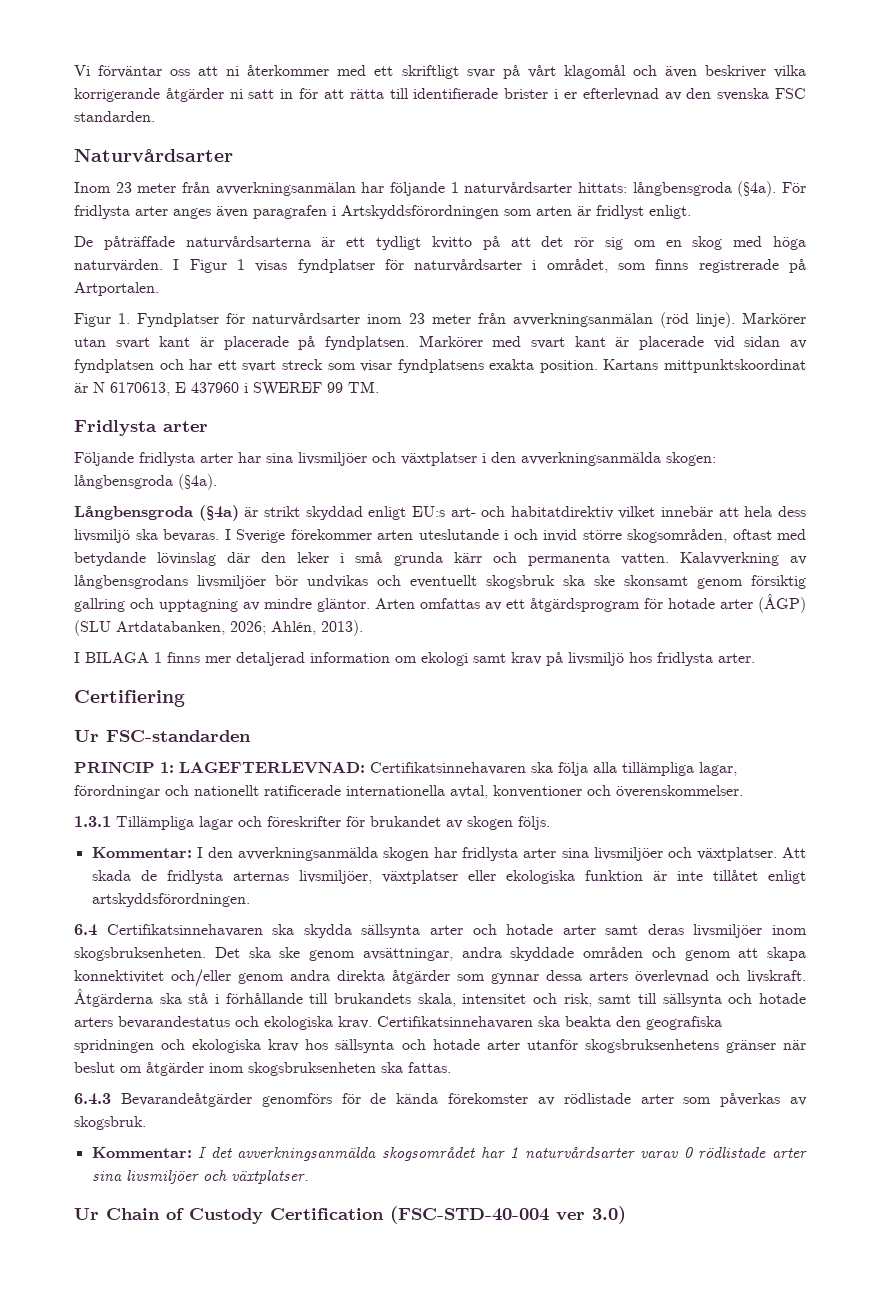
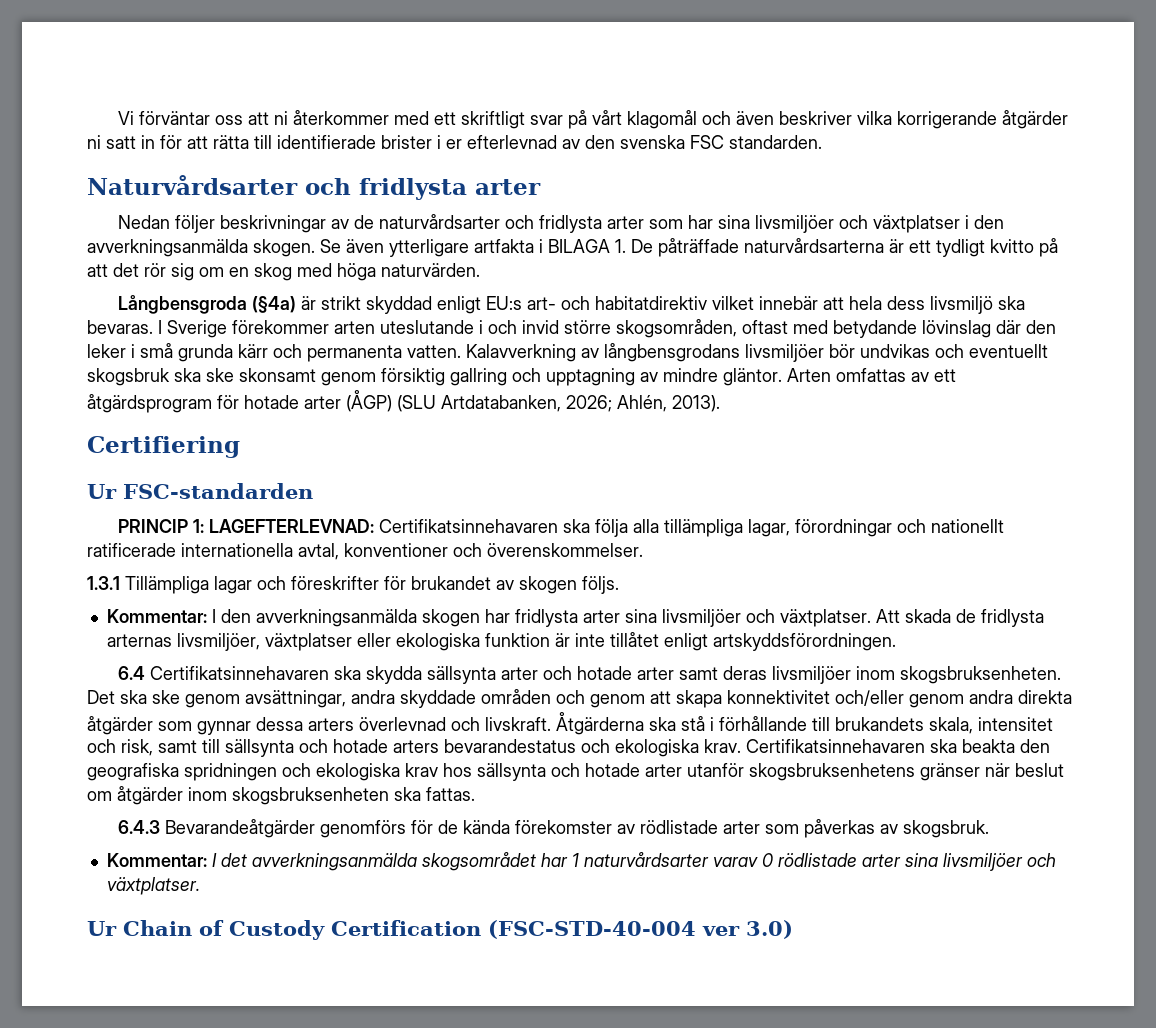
- Naturvårdsarter
- Inom 23 meter från avverkningsanmälan har följande 1 naturvårdsarter hittats: långbensgroda (§4a). För fridlysta arter anges även paragrafen i Artskyddsförordningen som arten är fridlyst enligt.
- De påträffade naturvårdsarterna är ett tydligt kvitto på att det rör sig om en skog med höga naturvärden. I Figur 1 visas fyndplatser för naturvårdsarter i området, som finns registrerade på Artportalen.
- Figur 1. Fyndplatser för naturvårdsarter inom 23 meter från avverkningsanmälan (röd linje). Markörer utan svart kant är placerade på fyndplatsen. Markörer med svart kant är placerade vid sidan av fyndplatsen och har ett svart streck som visar fyndplatsens exakta position. Kartans mittpunktskoordinat är N 6170613, E 437960 i SWEREF 99 TM.
- Fridlysta arter
- Följande fridlysta arter har sina livsmiljöer och växtplatser i den avverkningsanmälda skogen: långbensgroda (§4a).
+ Naturvårdsarter och fridlysta arter
+ Nedan följer beskrivningar av de naturvårdsarter och fridlysta arter som har sina livsmiljöer och växtplatser i den avverkningsanmälda skogen. Se även ytterligare artfakta i BILAGA 1. De påträffade naturvårdsarterna är ett tydligt kvitto på att det rör sig om en skog med höga naturvärden.
- I BILAGA 1 finns mer detaljerad information om ekologi samt krav på livsmiljö hos fridlysta arter.

